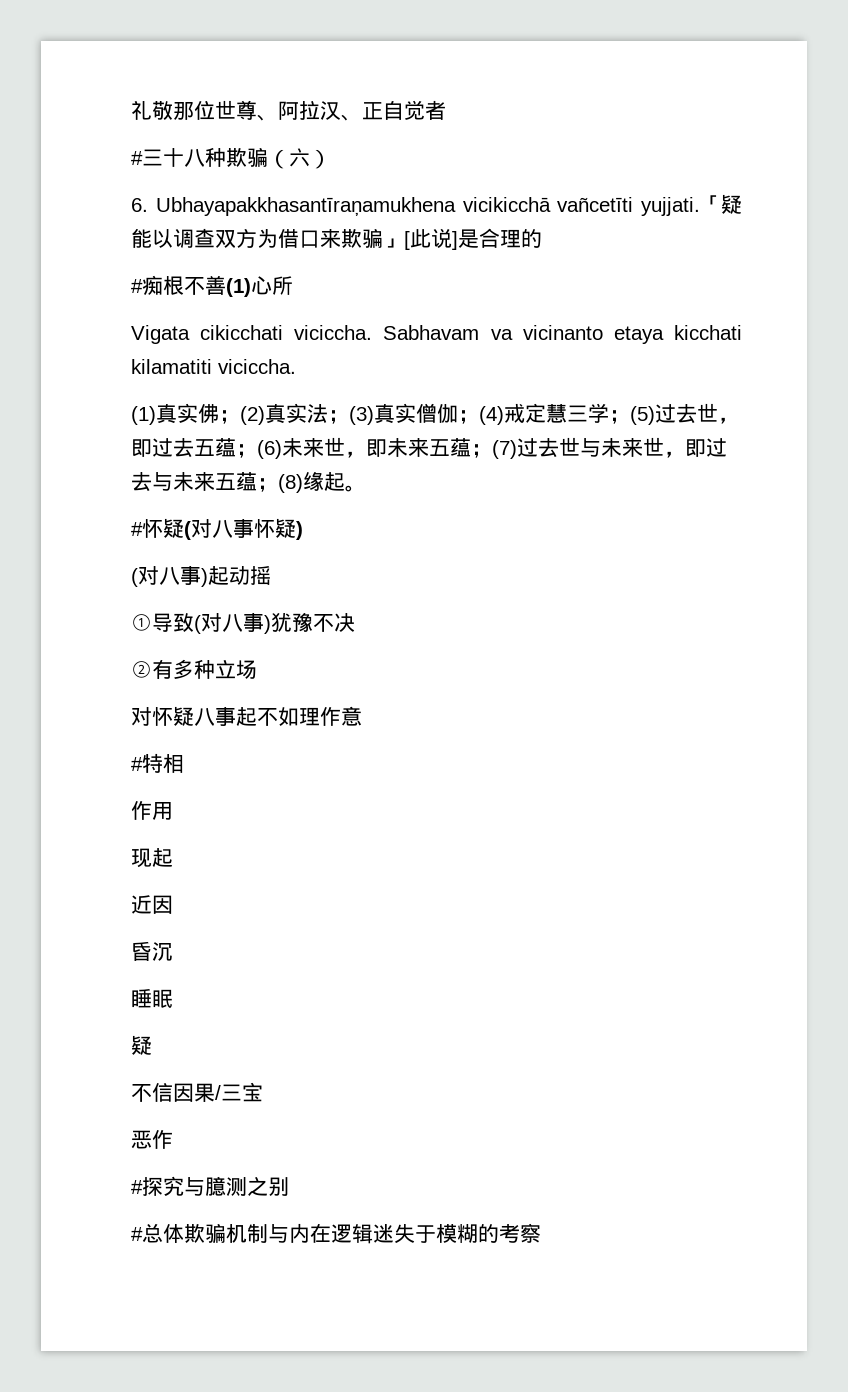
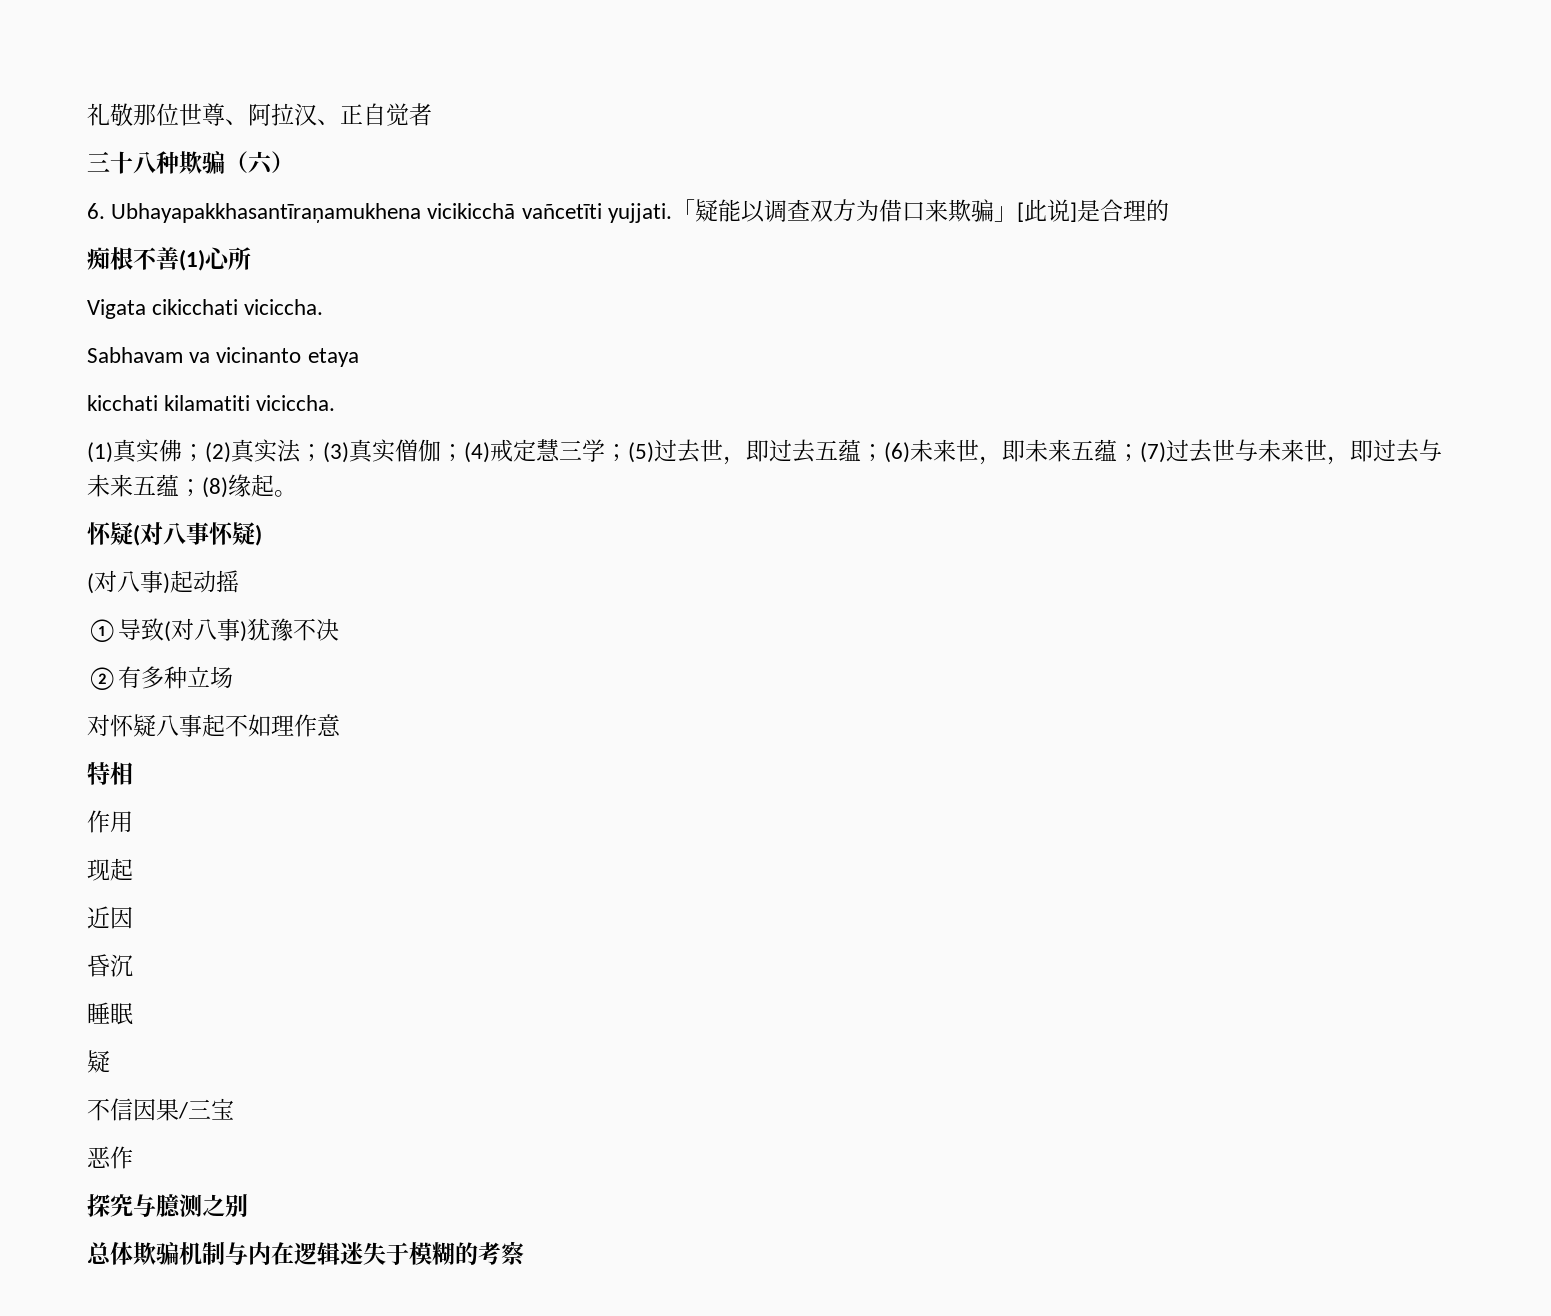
- #三十八种欺骗（六）
+ 三十八种欺骗（六）
- #痴根不善(1)心所
+ 痴根不善(1)心所
- Vigata cikicchati viciccha. Sabhavam va vicinanto etaya kicchati kilamatiti viciccha.
+ Vigata cikicchati viciccha.
+ Sabhavam va vicinanto etaya
+ kicchati kilamatiti viciccha.
- #怀疑(对八事怀疑)
+ 怀疑(对八事怀疑)
- #特相
+ 特相
- #探究与臆测之别
+ 探究与臆测之别
- #总体欺骗机制与内在逻辑迷失于模糊的考察
+ 总体欺骗机制与内在逻辑迷失于模糊的考察

